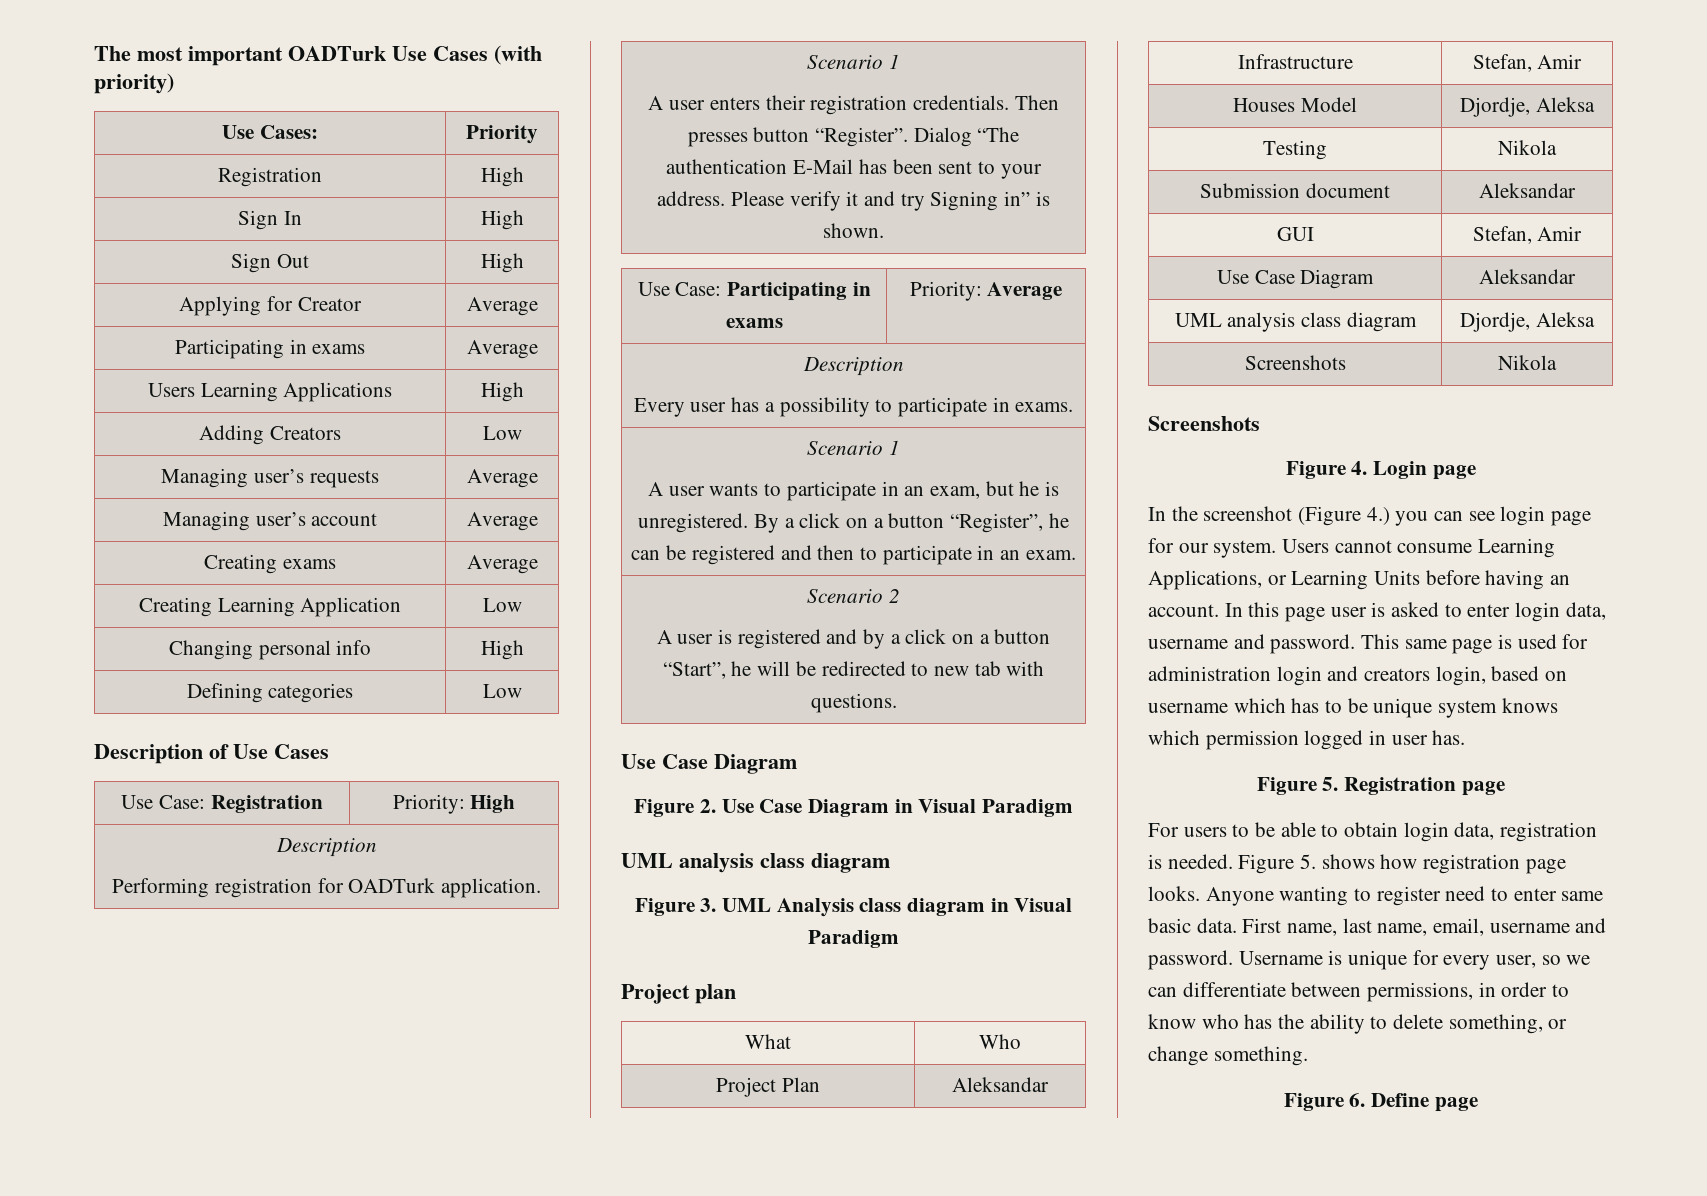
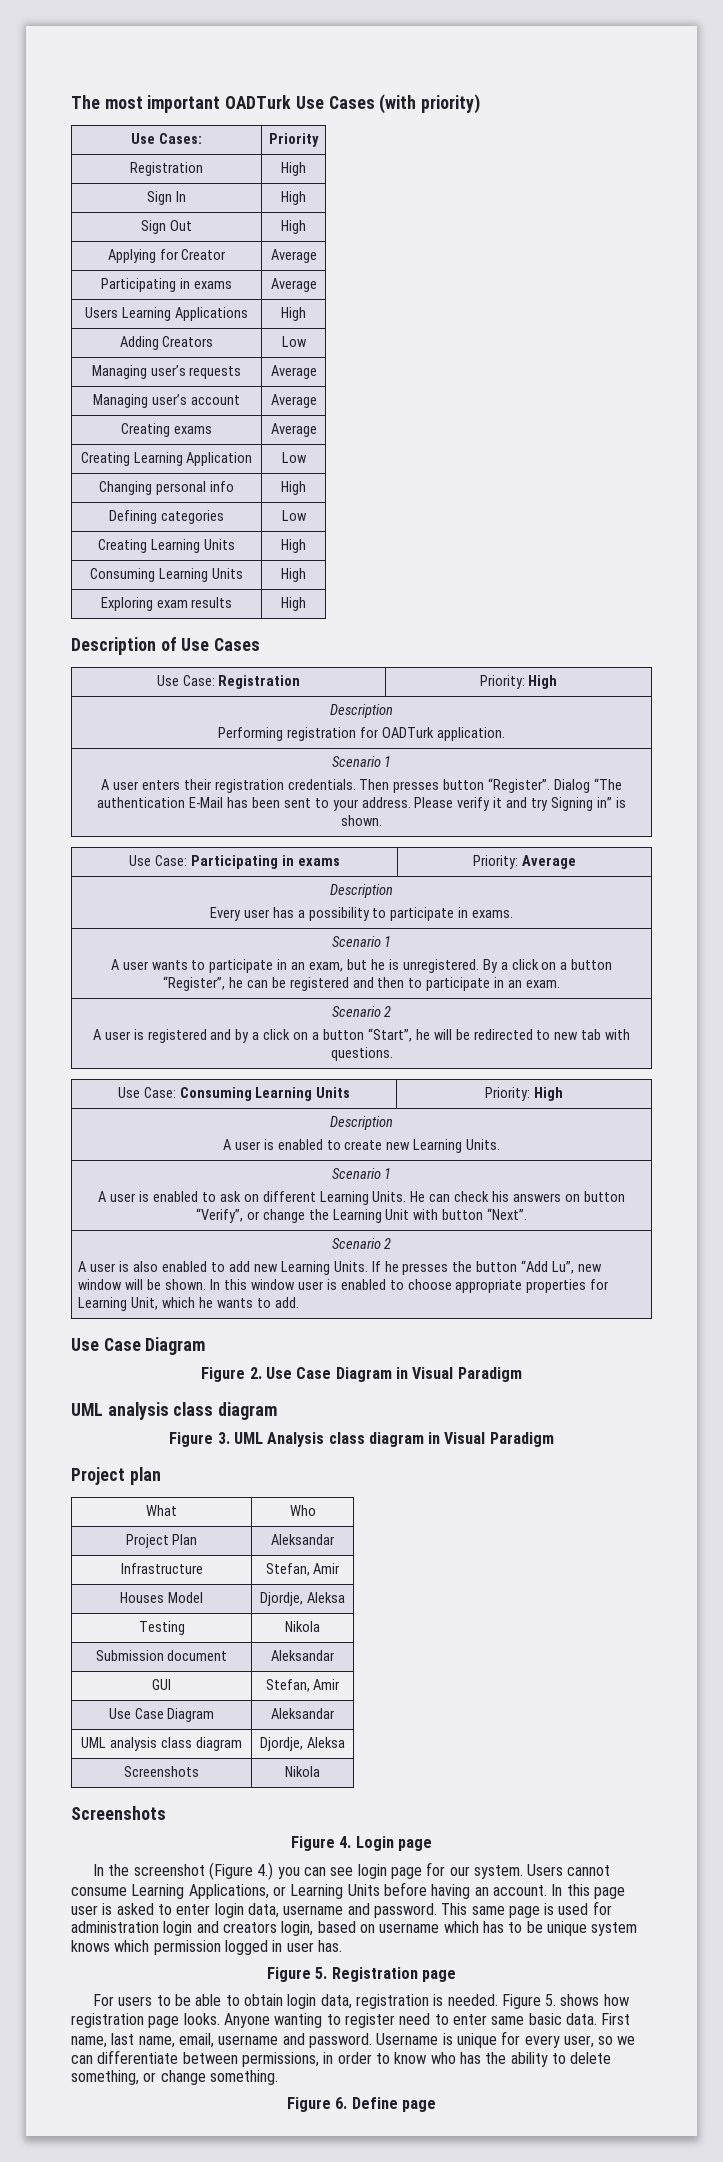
+ Creating Learning Units | High
+ Consuming Learning Units | High
+ Exploring exam results | High
+ Use Case: Consuming Learning Units | Priority: High
+ Description
+ A user is enabled to create new Learning Units.
+ Scenario 1
+ A user is enabled to ask on different Learning Units. He can check his answers on button “Verify”, or change the Learning Unit with button “Next”.
+ Scenario 2
+ A user is also enabled to add new Learning Units. If he presses the button “Add Lu”, new window will be shown. In this window user is enabled to choose appropriate properties for Learning Unit, which he wants to add.

